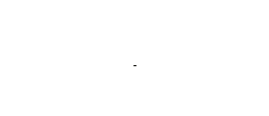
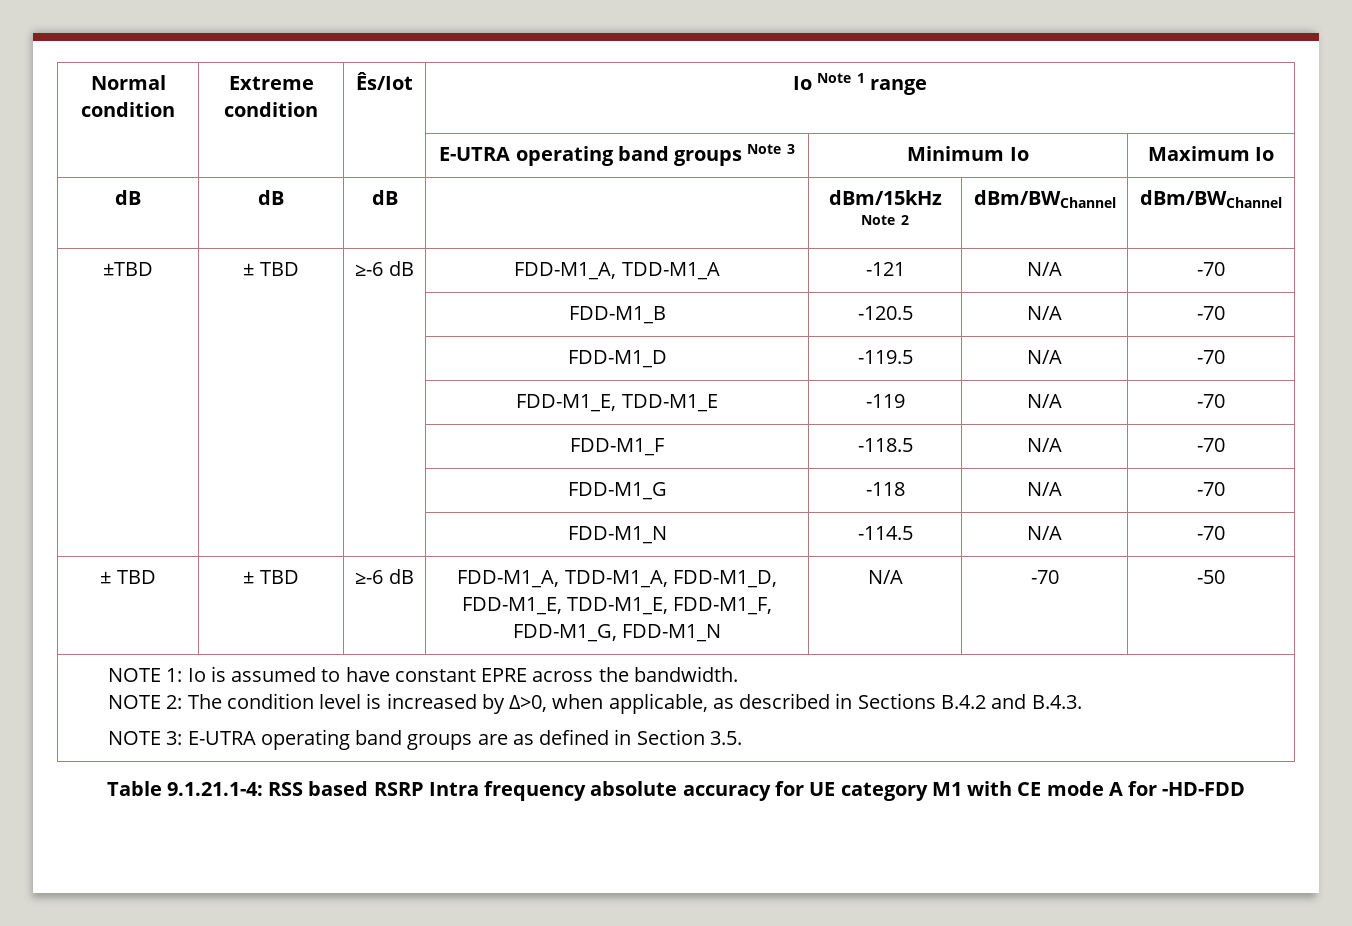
- -
+ Normal condition | Extreme condition | Ês/Iot | Io Note 1 range
+ | | | E-UTRA operating band groups Note 3 | Minimum Io | Maximum Io
+ dB | dB | dB | | dBm/15kHz Note 2 | dBm/BWChannel | dBm/BWChannel
+ ±TBD | ± TBD | ≥-6 dB | FDD-M1_A, TDD-M1_A | -121 | N/A | -70
+ | | | FDD-M1_B | -120.5 | N/A | -70
+ | | | FDD-M1_D | -119.5 | N/A | -70
+ | | | FDD-M1_E, TDD-M1_E | -119 | N/A | -70
+ | | | FDD-M1_F | -118.5 | N/A | -70
+ | | | FDD-M1_G | -118 | N/A | -70
+ | | | FDD-M1_N | -114.5 | N/A | -70
+ ± TBD | ± TBD | ≥-6 dB | FDD-M1_A, TDD-M1_A, FDD-M1_D, FDD-M1_E, TDD-M1_E, FDD-M1_F, FDD-M1_G, FDD-M1_N | N/A | -70 | -50
+ NOTE 1: Io is assumed to have constant EPRE across the bandwidth.
+ NOTE 2: The condition level is increased by ∆>0, when applicable, as described in Sections B.4.2 and B.4.3.
+ NOTE 3: E-UTRA operating band groups are as defined in Section 3.5.
+ Table 9.1.21.1-4: RSS based RSRP Intra frequency absolute accuracy for UE category M1 with CE mode A for -HD-FDD

